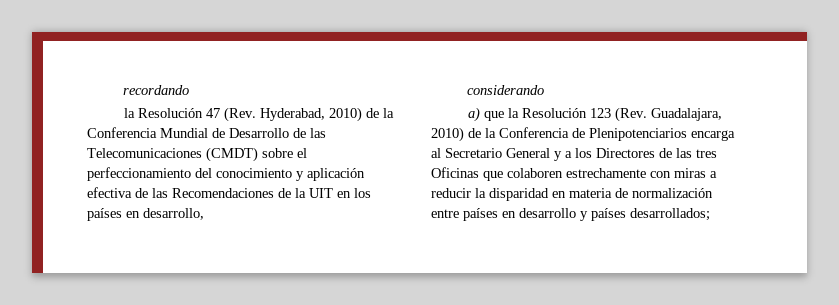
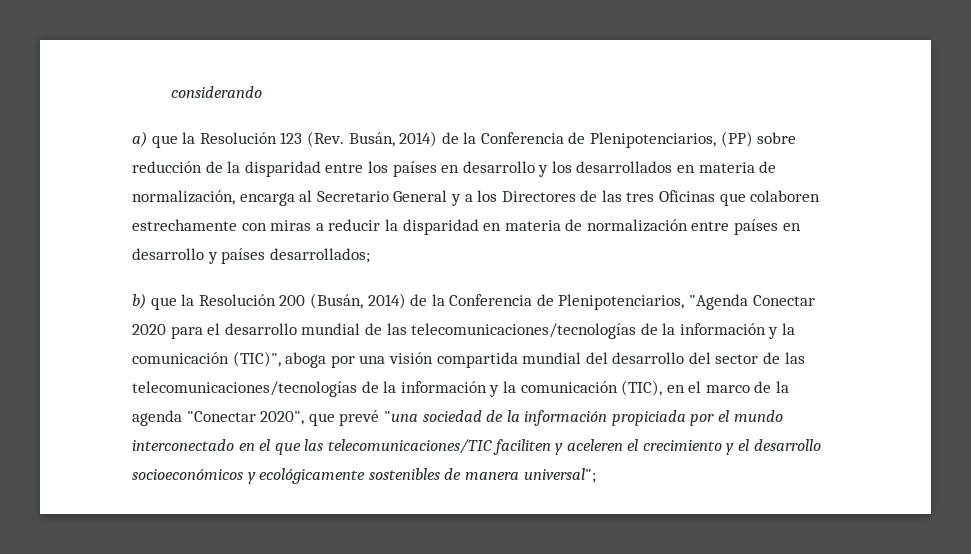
- recordando
- la Resolución 47 (Rev. Hyderabad, 2010) de la Conferencia Mundial de Desarrollo de las Telecomunicaciones (CMDT) sobre el perfeccionamiento del conocimiento y aplicación efectiva de las Recomendaciones de la UIT en los países en desarrollo,
- a) que la Resolución 123 (Rev. Guadalajara, 2010) de la Conferencia de Plenipotenciarios encarga al Secretario General y a los Directores de las tres Oficinas que colaboren estrechamente con miras a reducir la disparidad en materia de normalización entre países en desarrollo y países desarrollados;
+ a) que la Resolución 123 (Rev. Busán, 2014) de la Conferencia de Plenipotenciarios, (PP) sobre reducción de la disparidad entre los países en desarrollo y los desarrollados en materia de normalización, encarga al Secretario General y a los Directores de las tres Oficinas que colaboren estrechamente con miras a reducir la disparidad en materia de normalización entre países en desarrollo y países desarrollados;
+ b) que la Resolución 200 (Busán, 2014) de la Conferencia de Plenipotenciarios, "Agenda Conectar 2020 para el desarrollo mundial de las telecomunicaciones/tecnologías de la información y la comunicación (TIC)", aboga por una visión compartida mundial del desarrollo del sector de las telecomunicaciones/tecnologías de la información y la comunicación (TIC), en el marco de la agenda "Conectar 2020", que prevé "una sociedad de la información propiciada por el mundo interconectado en el que las telecomunicaciones/TIC faciliten y aceleren el crecimiento y el desarrollo socioeconómicos y ecológicamente sostenibles de manera universal";

